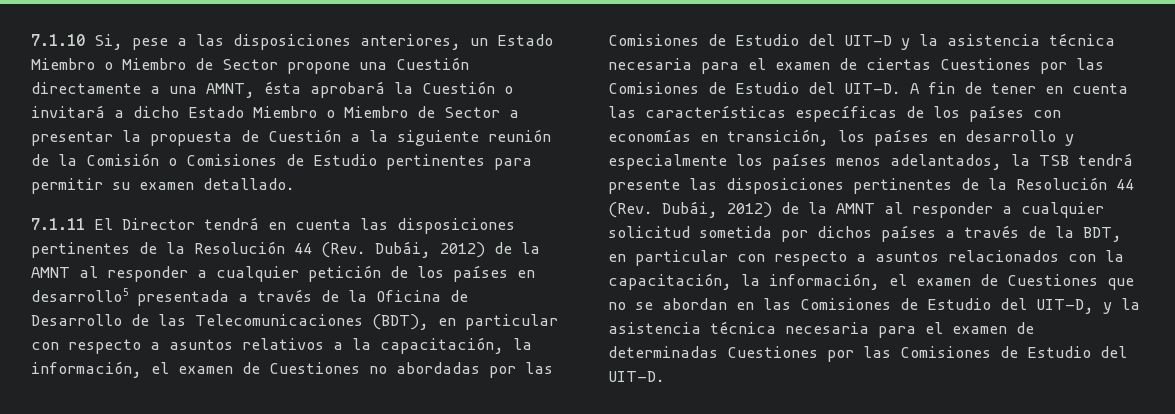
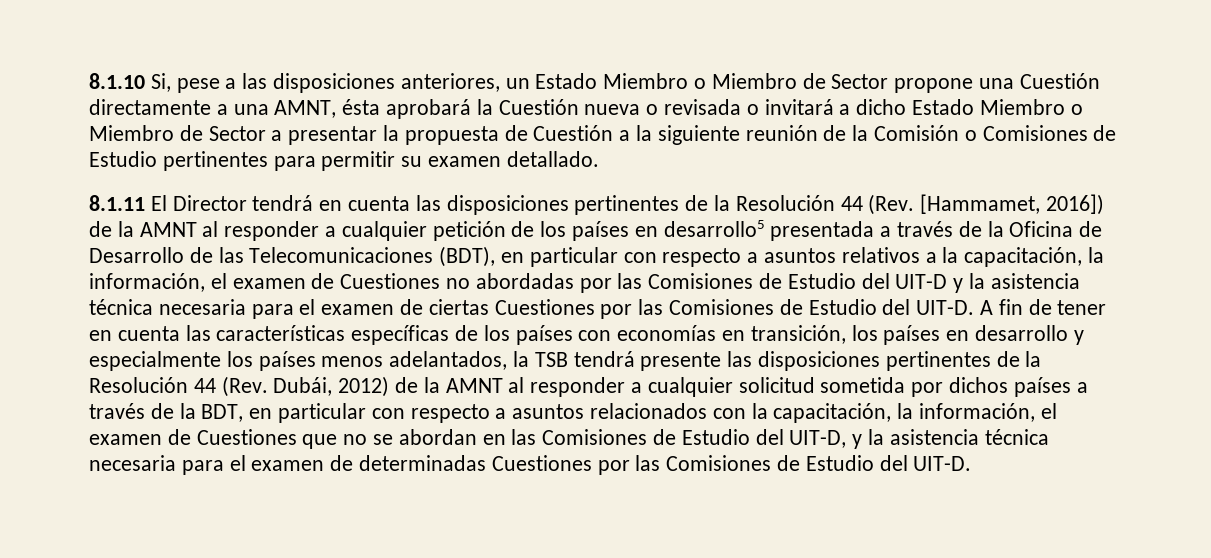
- 7.1.10 Si, pese a las disposiciones anteriores, un Estado Miembro o Miembro de Sector propone una Cuestión directamente a una AMNT, ésta aprobará la Cuestión o invitará a dicho Estado Miembro o Miembro de Sector a presentar la propuesta de Cuestión a la siguiente reunión de la Comisión o Comisiones de Estudio pertinentes para permitir su examen detallado.
+ 8.1.10 Si, pese a las disposiciones anteriores, un Estado Miembro o Miembro de Sector propone una Cuestión directamente a una AMNT, ésta aprobará la Cuestión nueva o revisada o invitará a dicho Estado Miembro o Miembro de Sector a presentar la propuesta de Cuestión a la siguiente reunión de la Comisión o Comisiones de Estudio pertinentes para permitir su examen detallado.
- 7.1.11 El Director tendrá en cuenta las disposiciones pertinentes de la Resolución 44 (Rev. Dubái, 2012) de la AMNT al responder a cualquier petición de los países en desarrollo5 presentada a través de la Oficina de Desarrollo de las Telecomunicaciones (BDT), en particular con respecto a asuntos relativos a la capacitación, la información, el examen de Cuestiones no abordadas por las Comisiones de Estudio del UIT-D y la asistencia técnica necesaria para el examen de ciertas Cuestiones por las Comisiones de Estudio del UIT-D.
+ 8.1.11 El Director tendrá en cuenta las disposiciones pertinentes de la Resolución 44 (Rev. [Hammamet, 2016]) de la AMNT al responder a cualquier petición de los países en desarrollo5 presentada a través de la Oficina de Desarrollo de las Telecomunicaciones (BDT), en particular con respecto a asuntos relativos a la capacitación, la información, el examen de Cuestiones no abordadas por las Comisiones de Estudio del UIT-D y la asistencia técnica necesaria para el examen de ciertas Cuestiones por las Comisiones de Estudio del UIT-D.

